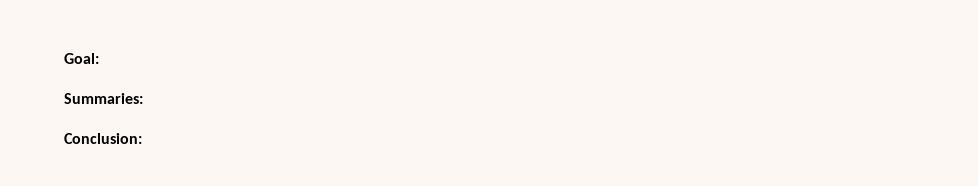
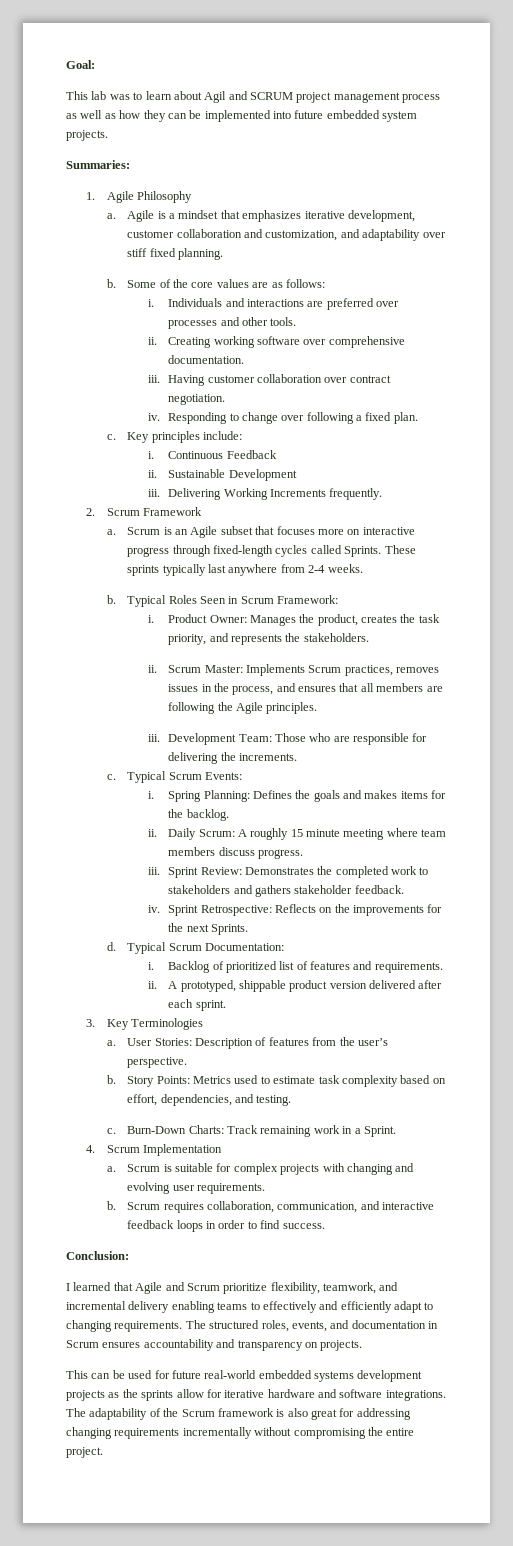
+ This lab was to learn about Agil and SCRUM project management process as well as how they can be implemented into future embedded system projects.
  Summaries:
+ 1. Agile Philosophy
+ a. Agile is a mindset that emphasizes iterative development, customer collaboration and customization, and adaptability over stiff fixed planning.
+ b. Some of the core values are as follows:
+ i. Individuals and interactions are preferred over processes and other tools.
+ ii. Creating working software over comprehensive documentation.
+ iii. Having customer collaboration over contract negotiation.
+ iv. Responding to change over following a fixed plan.
+ c. Key principles include:
+ i. Continuous Feedback
+ ii. Sustainable Development
+ iii. Delivering Working Increments frequently.
+ 2. Scrum Framework
+ a. Scrum is an Agile subset that focuses more on interactive progress through fixed-length cycles called Sprints. These sprints typically last anywhere from 2-4 weeks.
+ b. Typical Roles Seen in Scrum Framework:
+ i. Product Owner: Manages the product, creates the task priority, and represents the stakeholders.
+ ii. Scrum Master: Implements Scrum practices, removes issues in the process, and ensures that all members are following the Agile principles.
+ iii. Development Team: Those who are responsible for delivering the increments.
+ c. Typical Scrum Events:
+ i. Spring Planning: Defines the goals and makes items for the backlog.
+ ii. Daily Scrum: A roughly 15 minute meeting where team members discuss progress.
+ iii. Sprint Review: Demonstrates the completed work to stakeholders and gathers stakeholder feedback.
+ iv. Sprint Retrospective: Reflects on the improvements for the next Sprints.
+ d. Typical Scrum Documentation:
+ i. Backlog of prioritized list of features and requirements.
+ ii. A prototyped, shippable product version delivered after each sprint.
+ 3. Key Terminologies
+ a. User Stories: Description of features from the user’s perspective.
+ b. Story Points: Metrics used to estimate task complexity based on effort, dependencies, and testing.
+ c. Burn-Down Charts: Track remaining work in a Sprint.
+ 4. Scrum Implementation
+ a. Scrum is suitable for complex projects with changing and evolving user requirements.
+ b. Scrum requires collaboration, communication, and interactive feedback loops in order to find success.
  Conclusion:
+ I learned that Agile and Scrum prioritize flexibility, teamwork, and incremental delivery enabling teams to effectively and efficiently adapt to changing requirements. The structured roles, events, and documentation in Scrum ensures accountability and transparency on projects.
+ This can be used for future real-world embedded systems development projects as the sprints allow for iterative hardware and software integrations. The adaptability of the Scrum framework is also great for addressing changing requirements incrementally without compromising the entire project.

